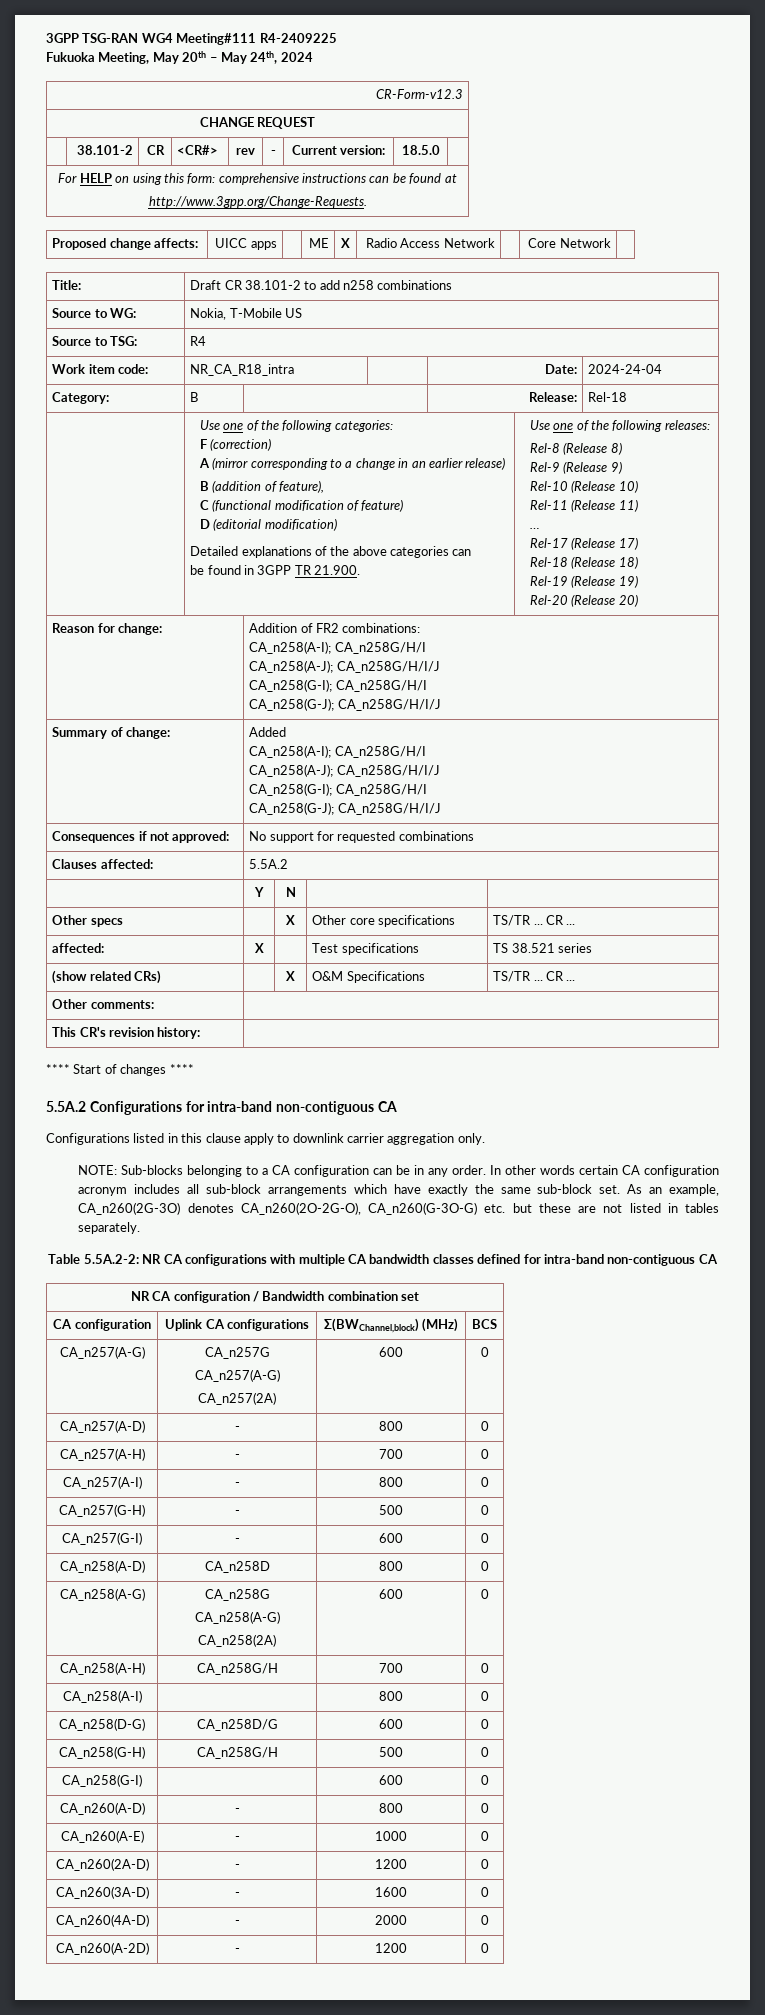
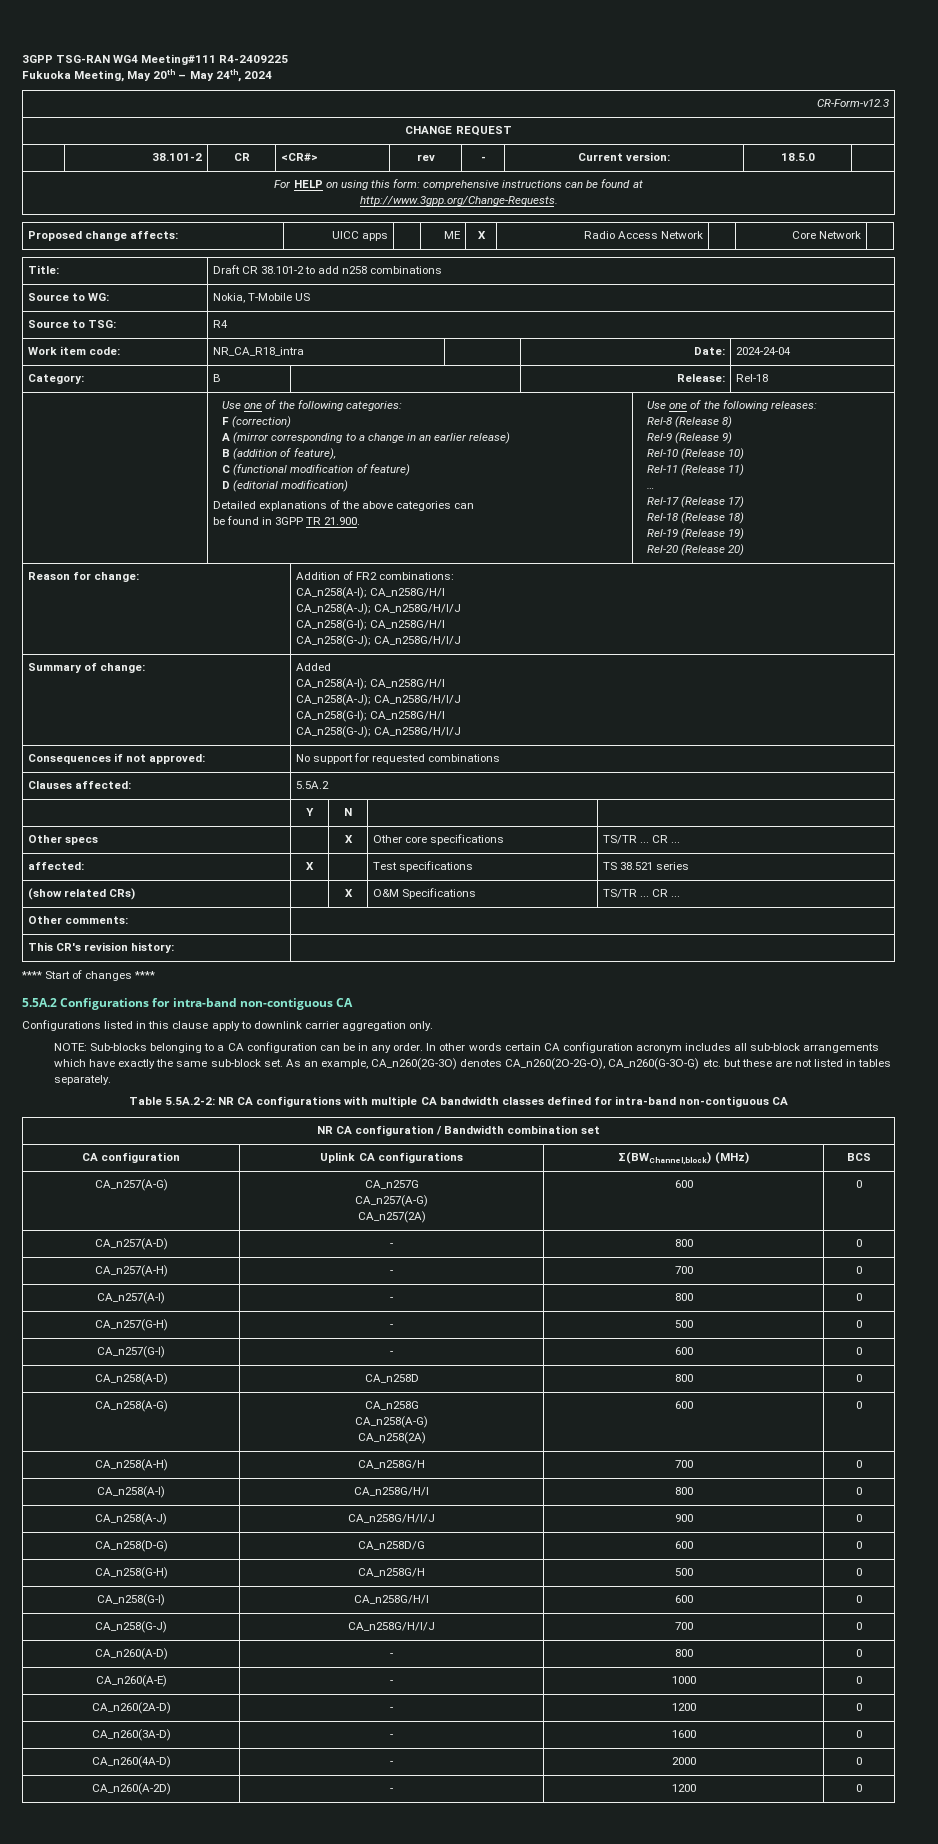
- CA_n258(A-I) | | 800 | 0
+ CA_n258(A-I) | CA_n258G/H/I | 800 | 0
+ CA_n258(A-J) | CA_n258G/H/I/J | 900 | 0
- CA_n258(G-I) | | 600 | 0
+ CA_n258(G-I) | CA_n258G/H/I | 600 | 0
+ CA_n258(G-J) | CA_n258G/H/I/J | 700 | 0

